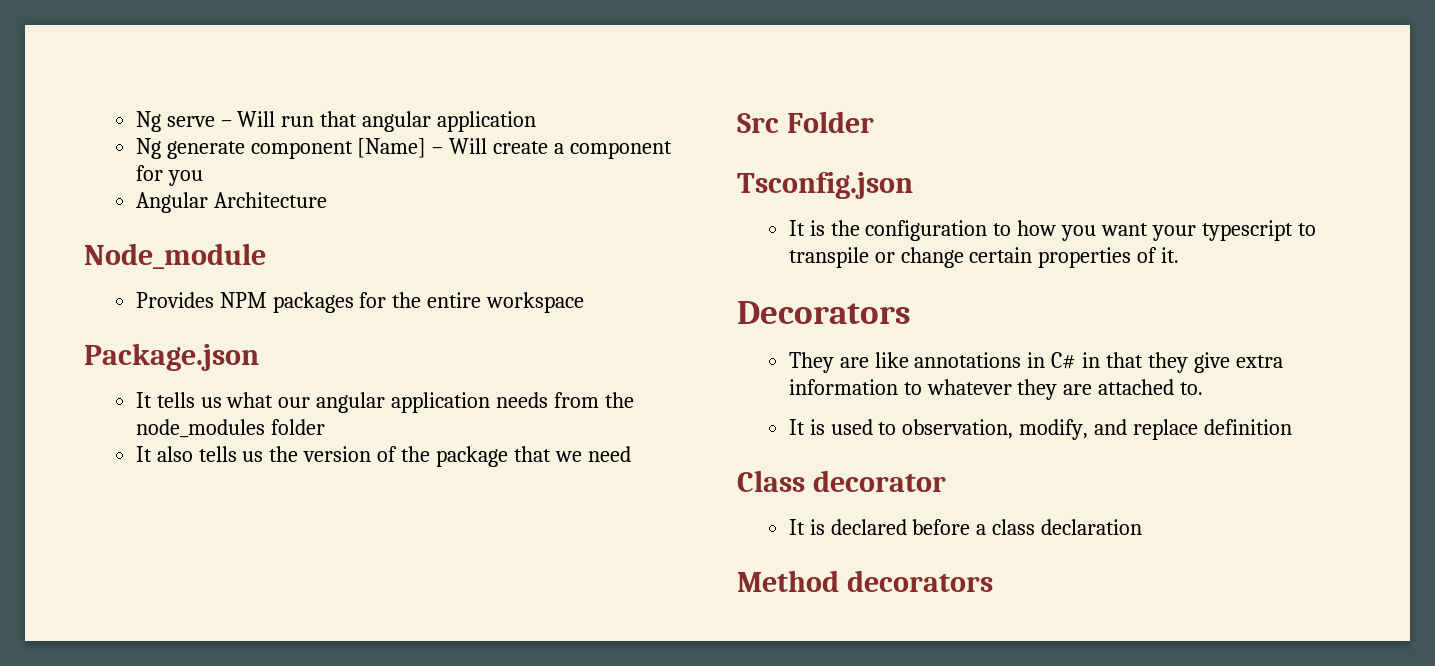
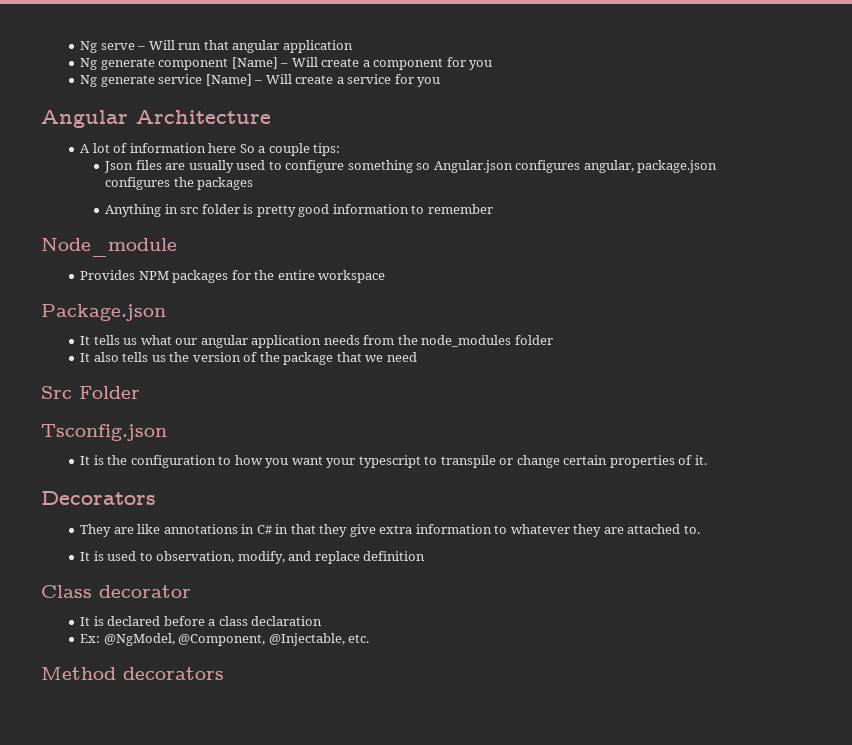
+ Ng generate service [Name] – Will create a service for you
  Angular Architecture
+ A lot of information here So a couple tips:
+ Json files are usually used to configure something so Angular.json configures angular, package.json configures the packages
+ Anything in src folder is pretty good information to remember
+ Ex: @NgModel, @Component, @Injectable, etc.

